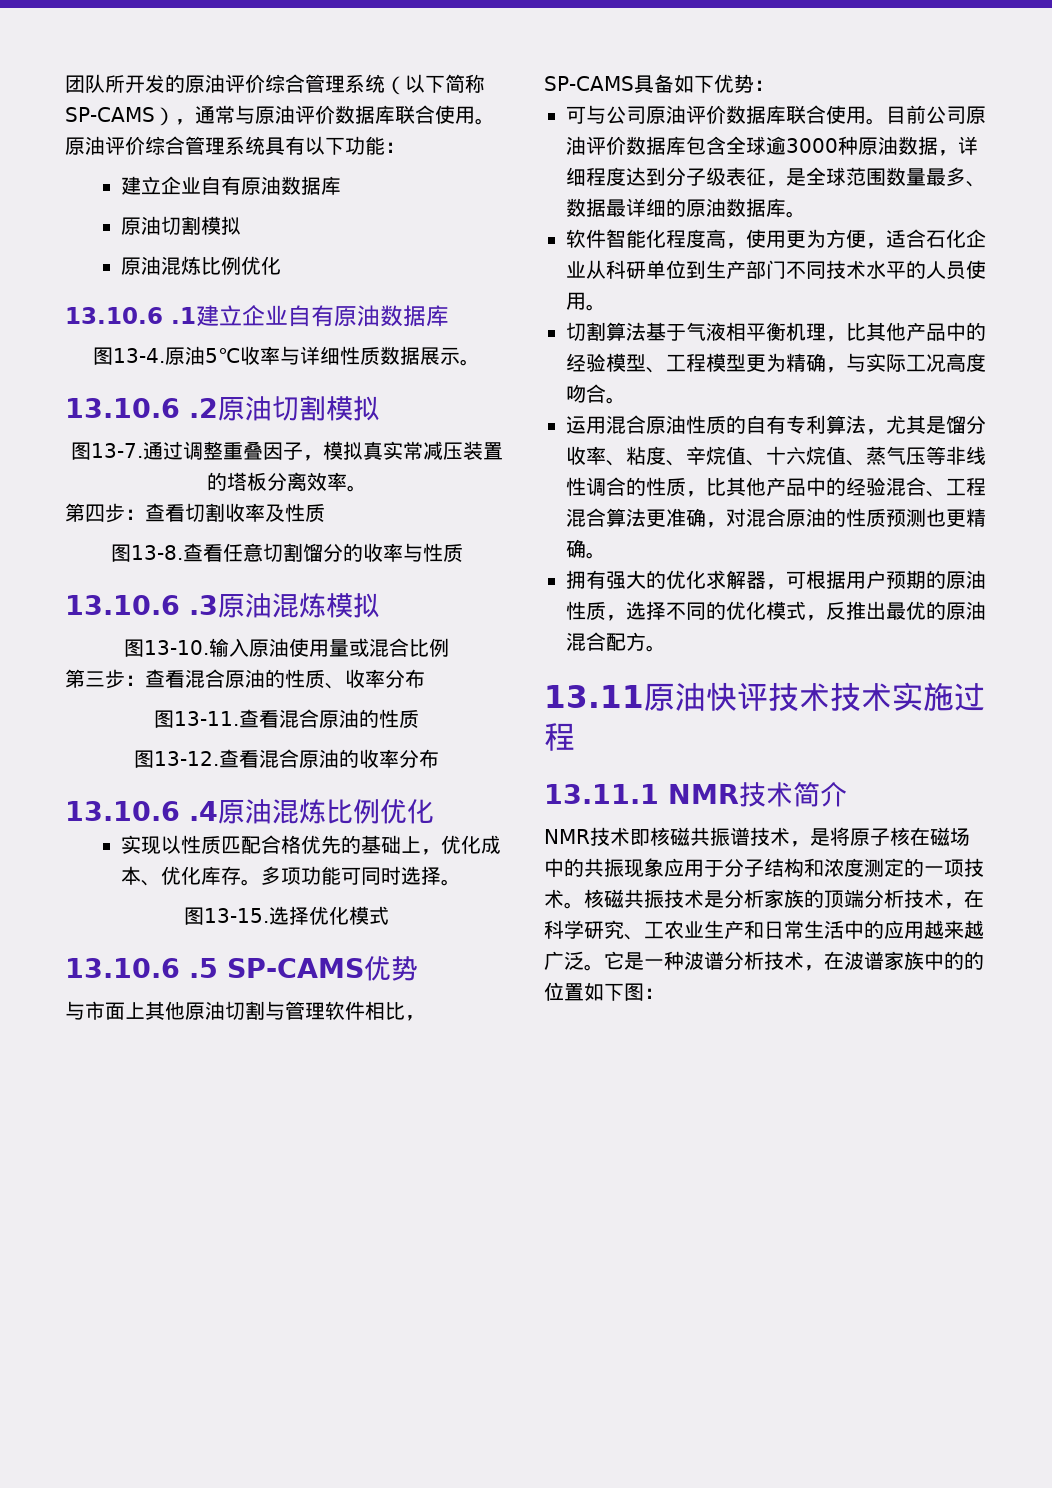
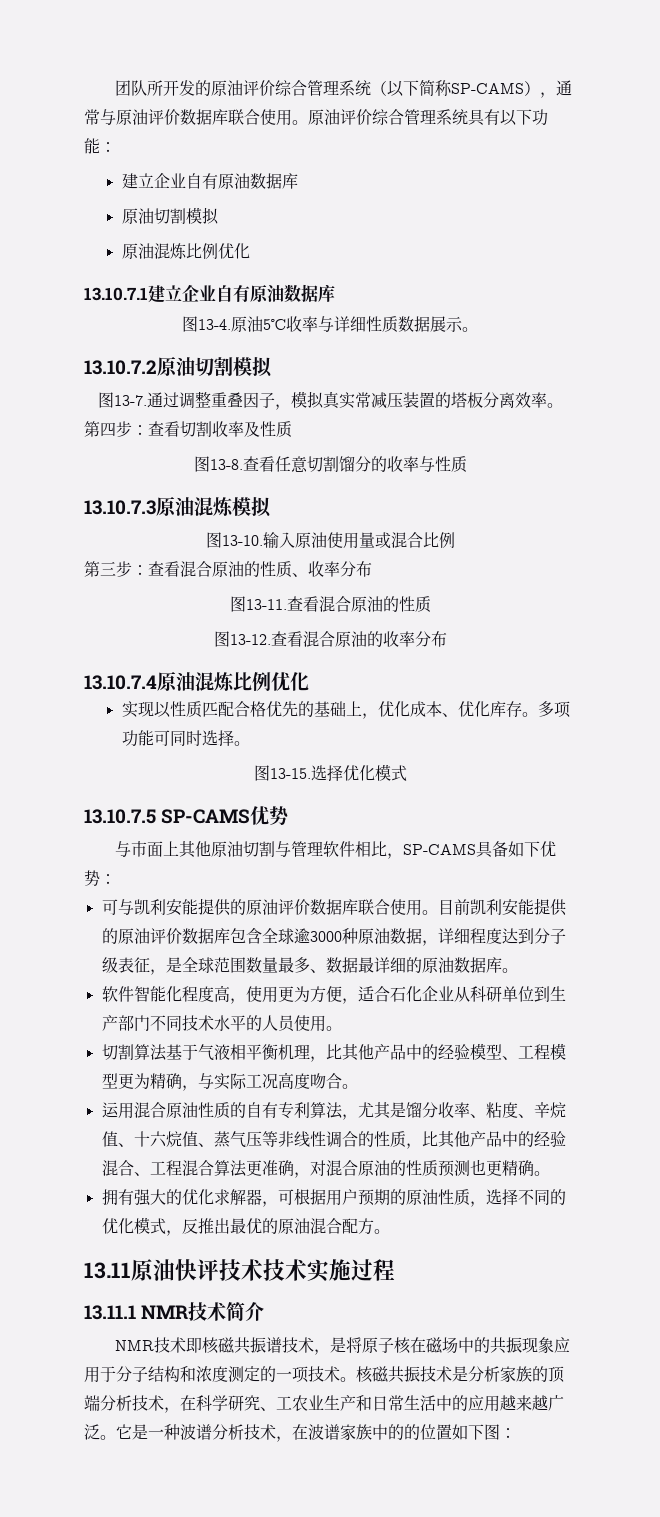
- 13.10.6 .1建立企业自有原油数据库
+ 13.10.7.1建立企业自有原油数据库
- 13.10.6 .2原油切割模拟
+ 13.10.7.2原油切割模拟
- 13.10.6 .3原油混炼模拟
+ 13.10.7.3原油混炼模拟
- 13.10.6 .4原油混炼比例优化
+ 13.10.7.4原油混炼比例优化
- 13.10.6 .5 SP-CAMS优势
+ 13.10.7.5 SP-CAMS优势
- 可与公司原油评价数据库联合使用。
+ 可与凯利安能提供的原油评价数据库联合使用。
- 目前公司原油评价数据库包含全球逾3000种原油数据，详细程度达到分子级表征，是全球范围数量最多、数据最详细的原油数据库。
+ 目前凯利安能提供的原油评价数据库包含全球逾3000种原油数据，详细程度达到分子级表征，是全球范围数量最多、数据最详细的原油数据库。

